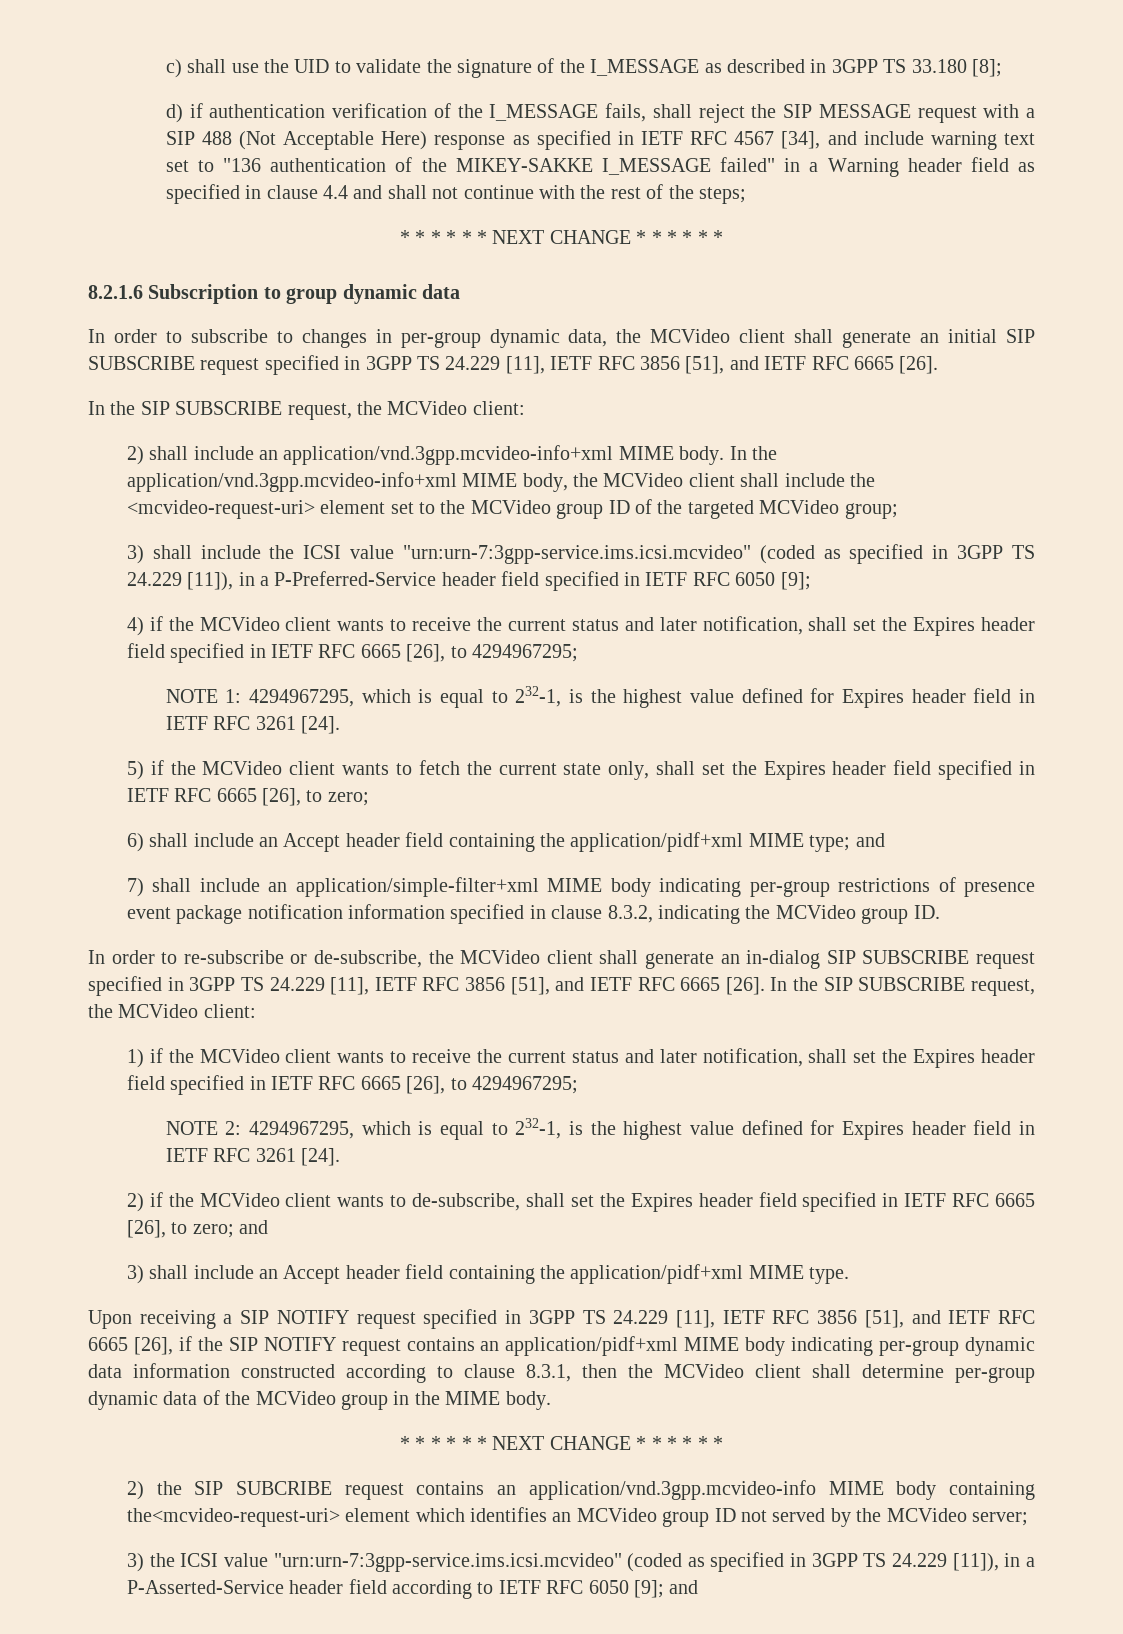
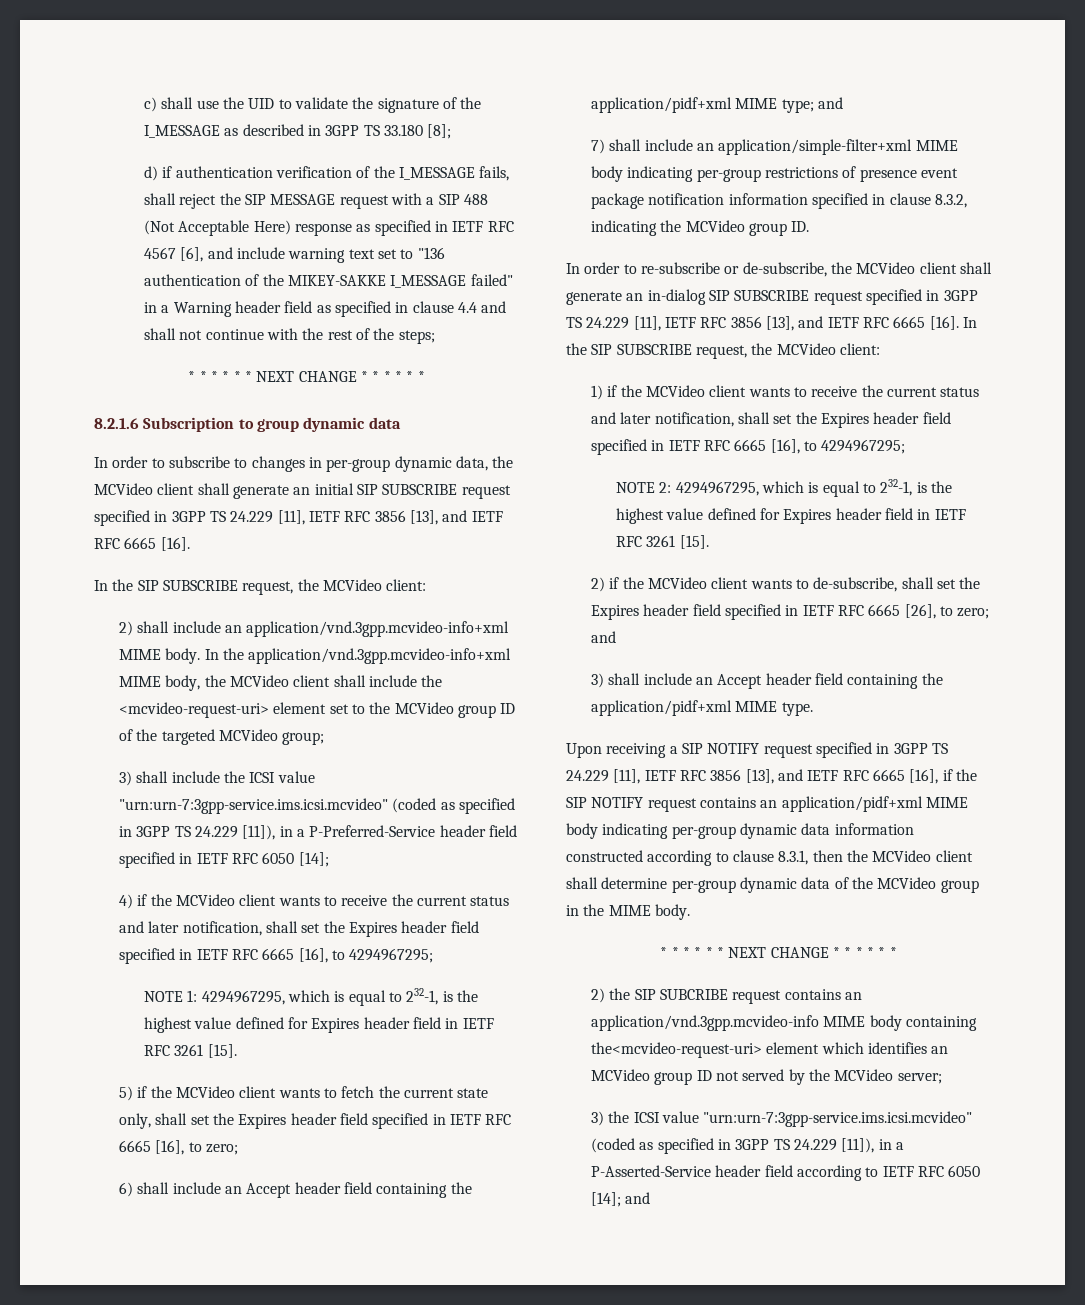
- d) if authentication verification of the I_MESSAGE fails, shall reject the SIP MESSAGE request with a SIP 488 (Not Acceptable Here) response as specified in IETF RFC 4567 [34], and include warning text set to "136 authentication of the MIKEY-SAKKE I_MESSAGE failed" in a Warning header field as specified in clause 4.4 and shall not continue with the rest of the steps;
+ d) if authentication verification of the I_MESSAGE fails, shall reject the SIP MESSAGE request with a SIP 488 (Not Acceptable Here) response as specified in IETF RFC 4567 [6], and include warning text set to "136 authentication of the MIKEY-SAKKE I_MESSAGE failed" in a Warning header field as specified in clause 4.4 and shall not continue with the rest of the steps;
- In order to subscribe to changes in per-group dynamic data, the MCVideo client shall generate an initial SIP SUBSCRIBE request specified in 3GPP TS 24.229 [11], IETF RFC 3856 [51], and IETF RFC 6665 [26].
+ In order to subscribe to changes in per-group dynamic data, the MCVideo client shall generate an initial SIP SUBSCRIBE request specified in 3GPP TS 24.229 [11], IETF RFC 3856 [13], and IETF RFC 6665 [16].
- 3) shall include the ICSI value "urn:urn-7:3gpp-service.ims.icsi.mcvideo" (coded as specified in 3GPP TS 24.229 [11]), in a P-Preferred-Service header field specified in IETF RFC 6050 [9];
+ 3) shall include the ICSI value "urn:urn-7:3gpp-service.ims.icsi.mcvideo" (coded as specified in 3GPP TS 24.229 [11]), in a P-Preferred-Service header field specified in IETF RFC 6050 [14];
- 4) if the MCVideo client wants to receive the current status and later notification, shall set the Expires header field specified in IETF RFC 6665 [26], to 4294967295;
+ 4) if the MCVideo client wants to receive the current status and later notification, shall set the Expires header field specified in IETF RFC 6665 [16], to 4294967295;
- NOTE 1: 4294967295, which is equal to 232-1, is the highest value defined for Expires header field in IETF RFC 3261 [24].
+ NOTE 1: 4294967295, which is equal to 232-1, is the highest value defined for Expires header field in IETF RFC 3261 [15].
- 5) if the MCVideo client wants to fetch the current state only, shall set the Expires header field specified in IETF RFC 6665 [26], to zero;
+ 5) if the MCVideo client wants to fetch the current state only, shall set the Expires header field specified in IETF RFC 6665 [16], to zero;
- In order to re-subscribe or de-subscribe, the MCVideo client shall generate an in-dialog SIP SUBSCRIBE request specified in 3GPP TS 24.229 [11], IETF RFC 3856 [51], and IETF RFC 6665 [26].
+ In order to re-subscribe or de-subscribe, the MCVideo client shall generate an in-dialog SIP SUBSCRIBE request specified in 3GPP TS 24.229 [11], IETF RFC 3856 [13], and IETF RFC 6665 [16].
- 1) if the MCVideo client wants to receive the current status and later notification, shall set the Expires header field specified in IETF RFC 6665 [26], to 4294967295;
+ 1) if the MCVideo client wants to receive the current status and later notification, shall set the Expires header field specified in IETF RFC 6665 [16], to 4294967295;
- NOTE 2: 4294967295, which is equal to 232-1, is the highest value defined for Expires header field in IETF RFC 3261 [24].
+ NOTE 2: 4294967295, which is equal to 232-1, is the highest value defined for Expires header field in IETF RFC 3261 [15].
- Upon receiving a SIP NOTIFY request specified in 3GPP TS 24.229 [11], IETF RFC 3856 [51], and IETF RFC 6665 [26], if the SIP NOTIFY request contains an application/pidf+xml MIME body indicating per-group dynamic data information constructed according to clause 8.3.1, then the MCVideo client shall determine per-group dynamic data of the MCVideo group in the MIME body.
+ Upon receiving a SIP NOTIFY request specified in 3GPP TS 24.229 [11], IETF RFC 3856 [13], and IETF RFC 6665 [16], if the SIP NOTIFY request contains an application/pidf+xml MIME body indicating per-group dynamic data information constructed according to clause 8.3.1, then the MCVideo client shall determine per-group dynamic data of the MCVideo group in the MIME body.
- 3) the ICSI value "urn:urn-7:3gpp-service.ims.icsi.mcvideo" (coded as specified in 3GPP TS 24.229 [11]), in a P-Asserted-Service header field according to IETF RFC 6050 [9]; and
+ 3) the ICSI value "urn:urn-7:3gpp-service.ims.icsi.mcvideo" (coded as specified in 3GPP TS 24.229 [11]), in a P-Asserted-Service header field according to IETF RFC 6050 [14]; and

